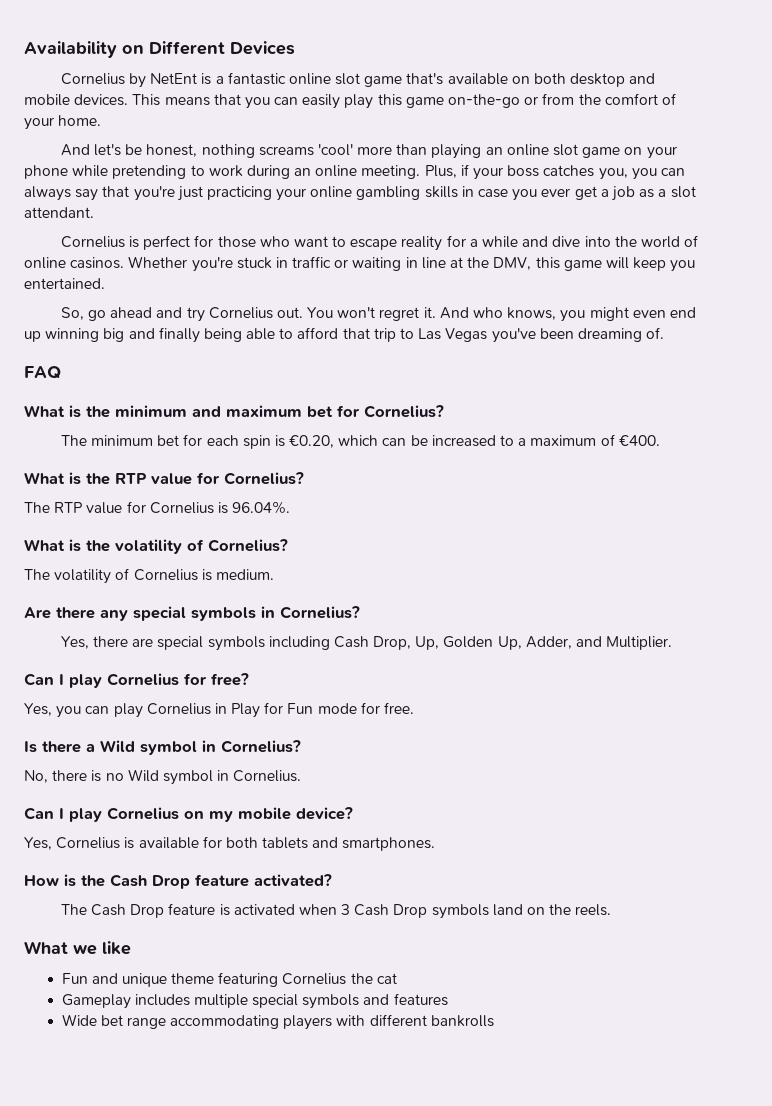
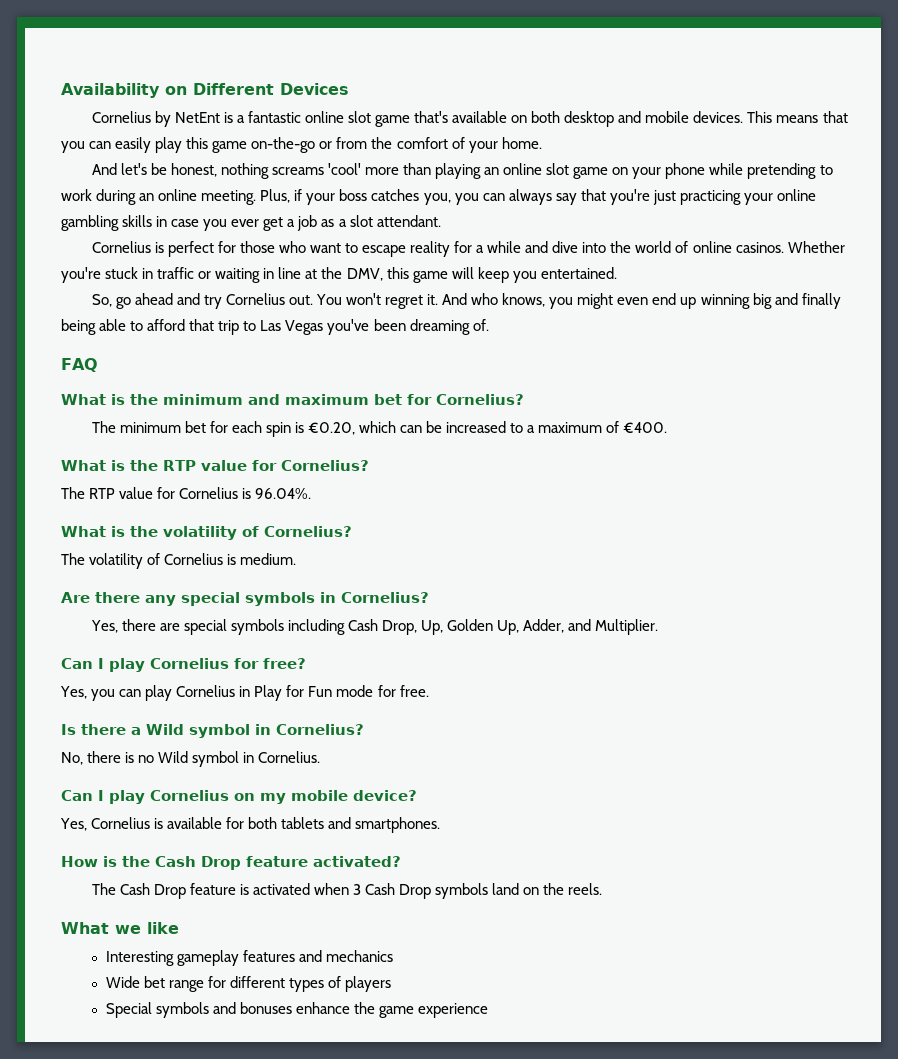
- Fun and unique theme featuring Cornelius the cat
- Gameplay includes multiple special symbols and features
- Wide bet range accommodating players with different bankrolls
+ Interesting gameplay features and mechanics
+ Wide bet range for different types of players
+ Special symbols and bonuses enhance the game experience

